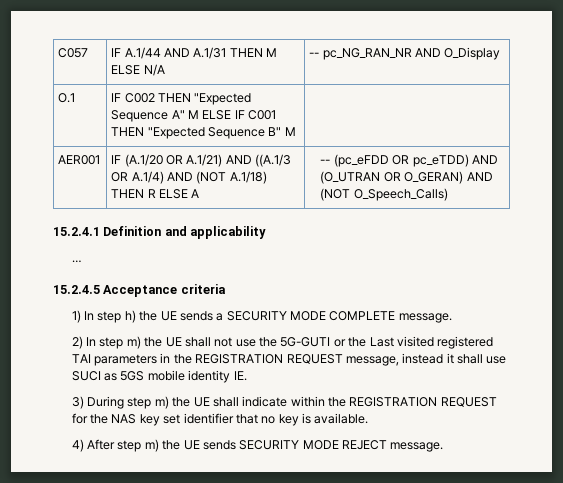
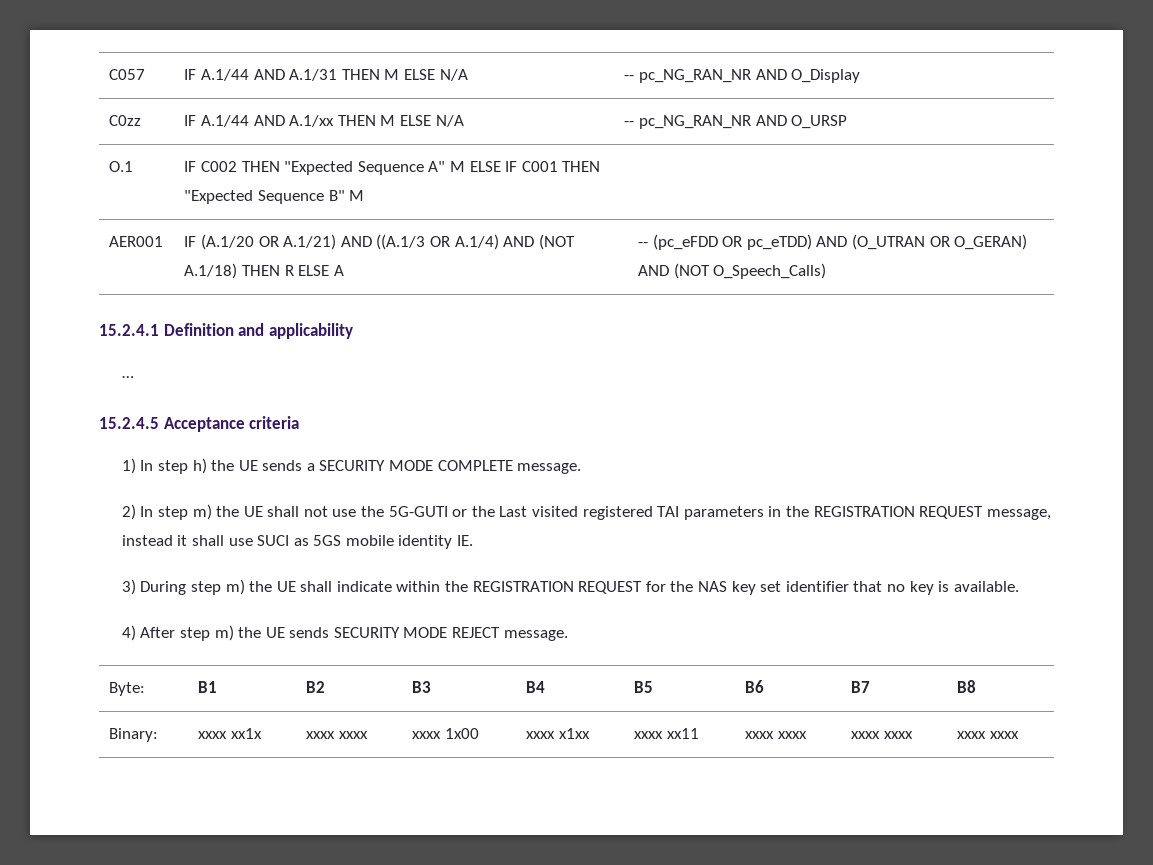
+ C0zz | IF A.1/44 AND A.1/xx THEN M ELSE N/A | -- pc_NG_RAN_NR AND O_URSP
+ Byte: | B1 | B2 | B3 | B4 | B5 | B6 | B7 | B8
+ Binary: | xxxx xx1x | xxxx xxxx | xxxx 1x00 | xxxx x1xx | xxxx xx11 | xxxx xxxx | xxxx xxxx | xxxx xxxx

